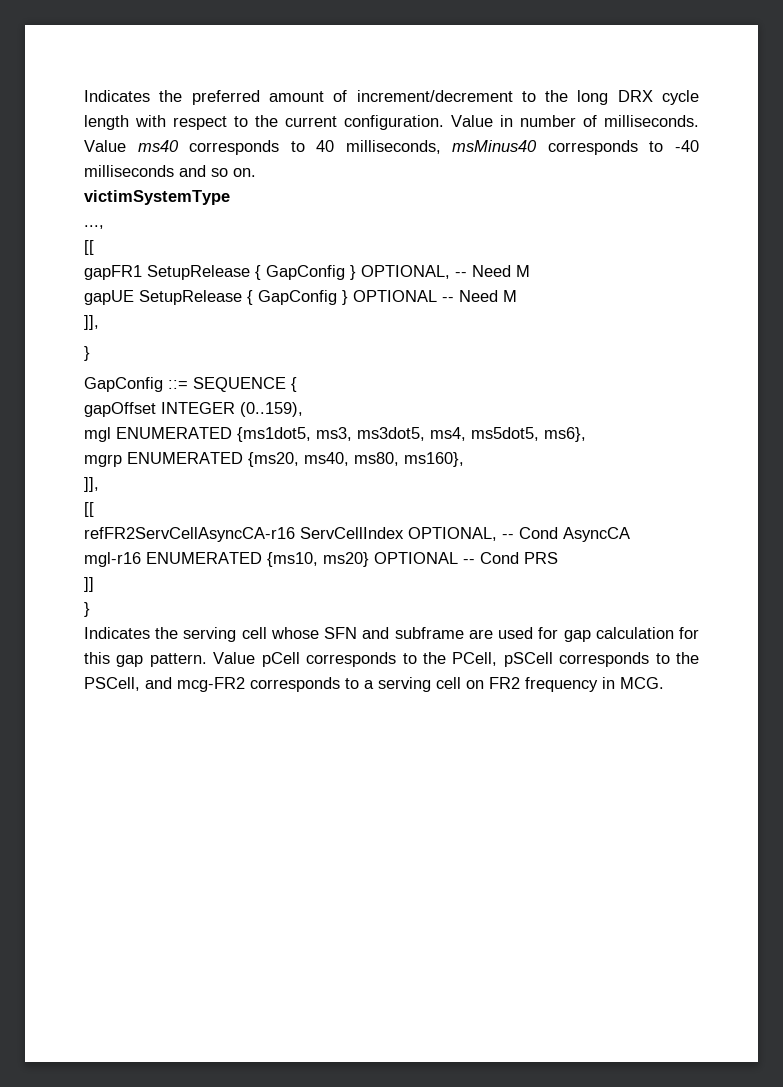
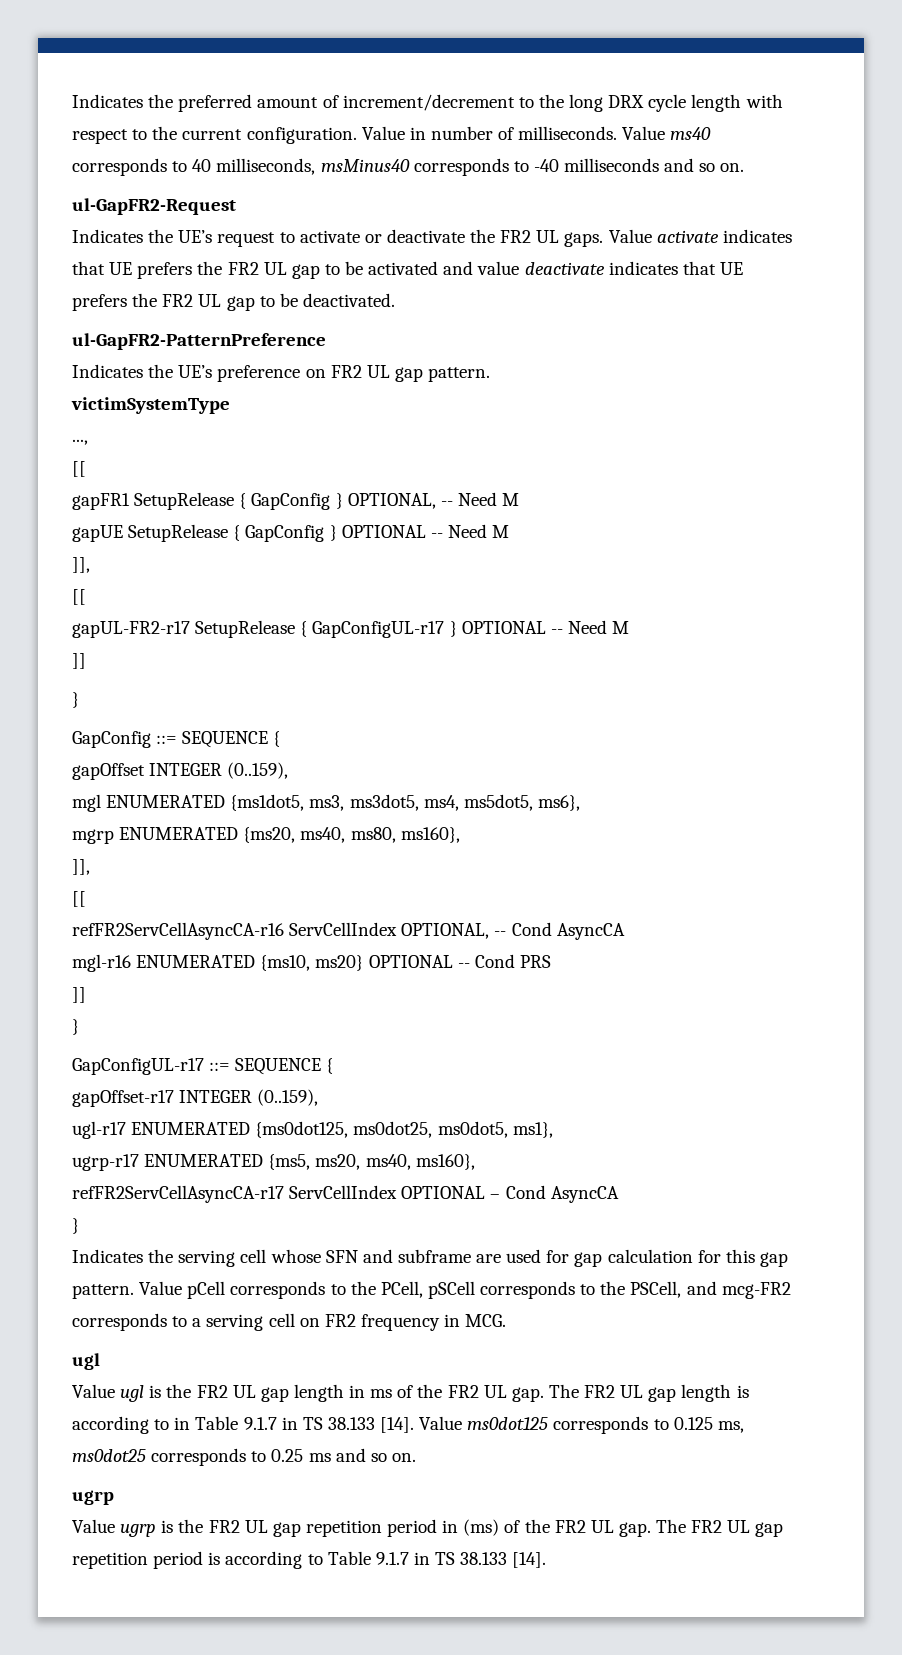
+ ul-GapFR2-Request
+ Indicates the UE’s request to activate or deactivate the FR2 UL gaps. Value activate indicates that UE prefers the FR2 UL gap to be activated and value deactivate indicates that UE prefers the FR2 UL gap to be deactivated.
+ ul-GapFR2-PatternPreference
+ Indicates the UE’s preference on FR2 UL gap pattern.
  gapUE SetupRelease { GapConfig } OPTIONAL -- Need M
  ]],
+ [[
+ gapUL-FR2-r17 SetupRelease { GapConfigUL-r17 } OPTIONAL -- Need M
+ ]]
+ GapConfigUL-r17 ::= SEQUENCE {
+ gapOffset-r17 INTEGER (0..159),
+ ugl-r17 ENUMERATED {ms0dot125, ms0dot25, ms0dot5, ms1},
+ ugrp-r17 ENUMERATED {ms5, ms20, ms40, ms160},
+ refFR2ServCellAsyncCA-r17 ServCellIndex OPTIONAL – Cond AsyncCA
+ }
  Value pCell corresponds to the PCell, pSCell corresponds to the PSCell, and mcg-FR2 corresponds to a serving cell on FR2 frequency in MCG.
+ ugl
+ Value ugl is the FR2 UL gap length in ms of the FR2 UL gap. The FR2 UL gap length is according to in Table 9.1.7 in TS 38.133 [14]. Value ms0dot125 corresponds to 0.125 ms, ms0dot25 corresponds to 0.25 ms and so on.
+ ugrp
+ Value ugrp is the FR2 UL gap repetition period in (ms) of the FR2 UL gap. The FR2 UL gap repetition period is according to Table 9.1.7 in TS 38.133 [14].

